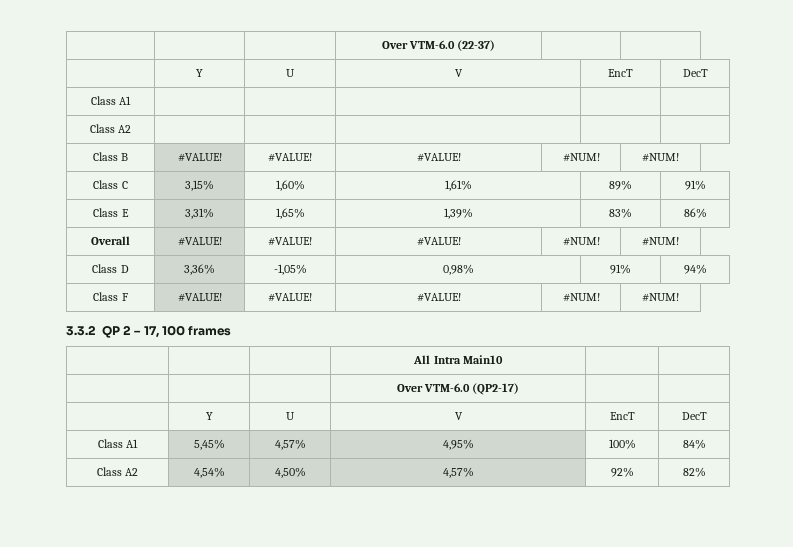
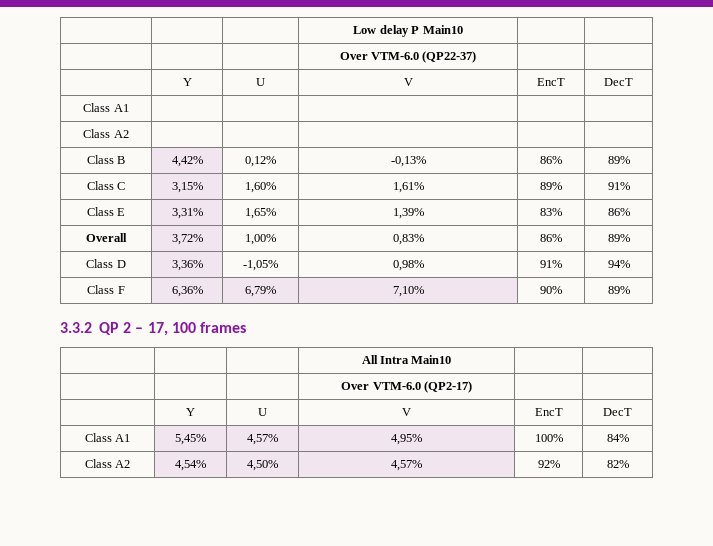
- | | | Over VTM-6.0 (22-37) | |
+ | | | Low delay P Main10 | |
+ | | | Over VTM-6.0 (QP22-37) | |
- Class B | #VALUE! | #VALUE! | #VALUE! | #NUM! | #NUM!
+ Class B | 4,42% | 0,12% | -0,13% | 86% | 89%
- Overall | #VALUE! | #VALUE! | #VALUE! | #NUM! | #NUM!
+ Overall | 3,72% | 1,00% | 0,83% | 86% | 89%
- Class F | #VALUE! | #VALUE! | #VALUE! | #NUM! | #NUM!
+ Class F | 6,36% | 6,79% | 7,10% | 90% | 89%

